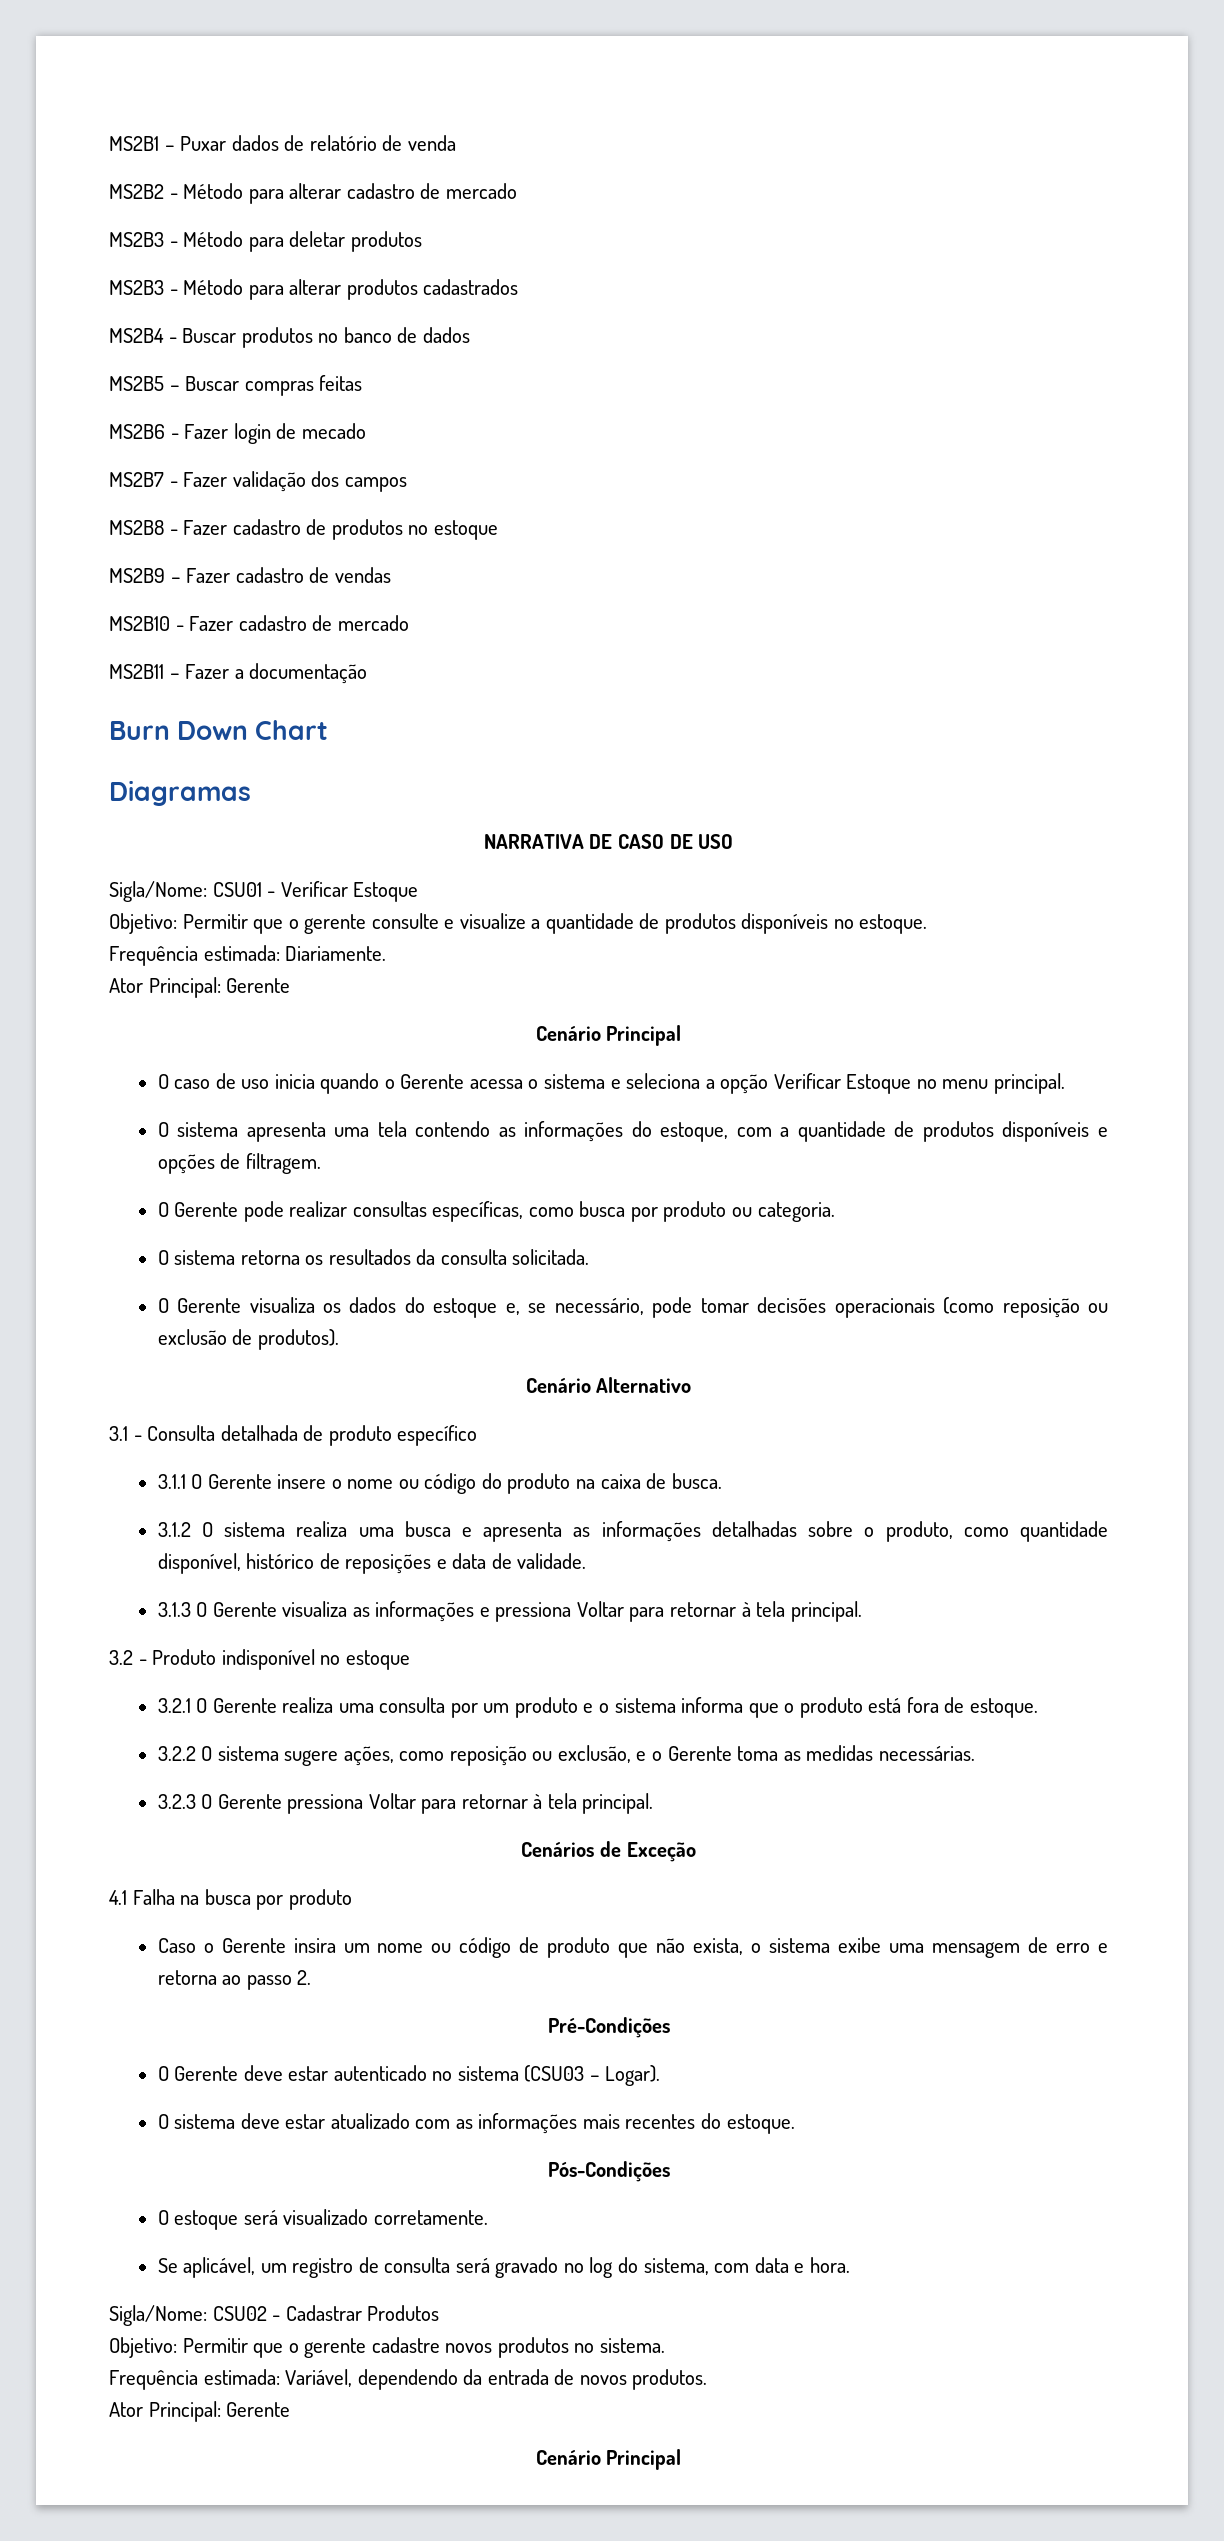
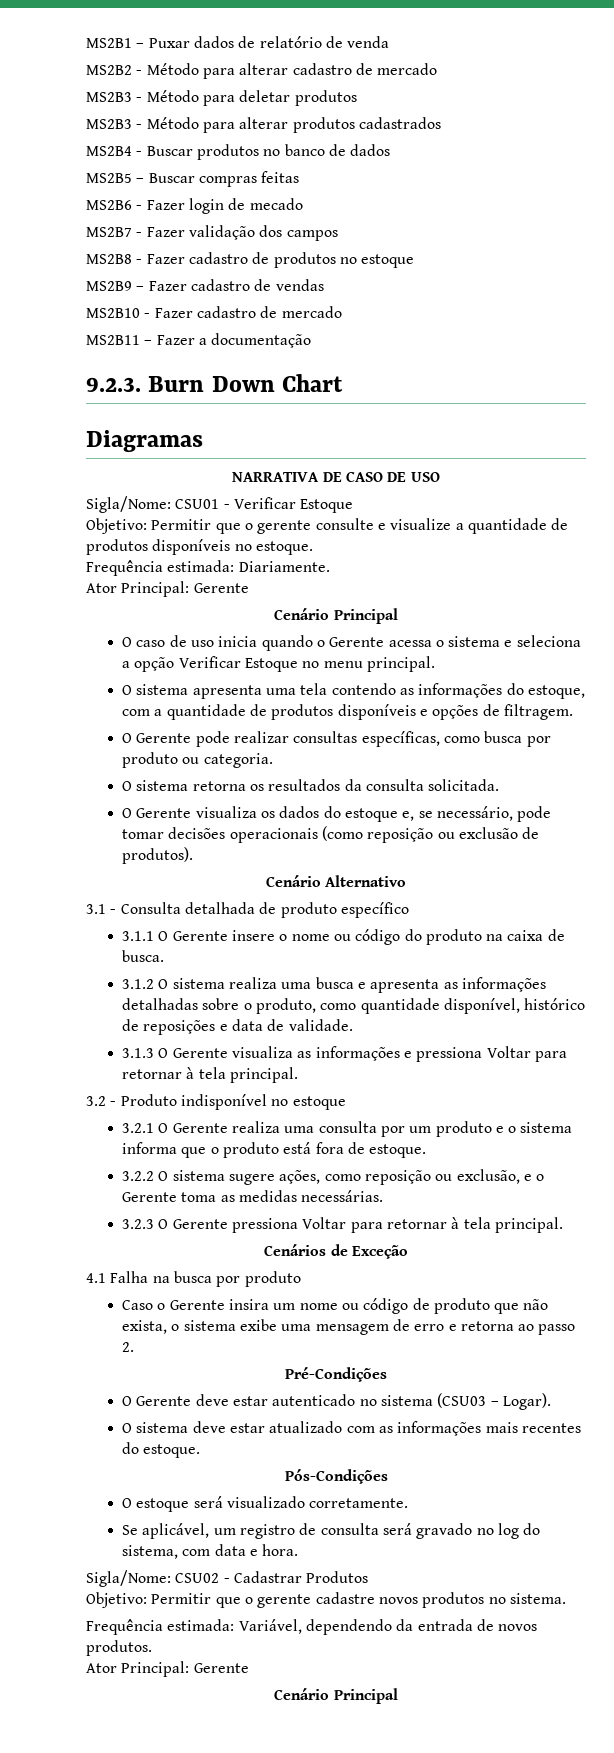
- Burn Down Chart
+ 9.2.3. Burn Down Chart

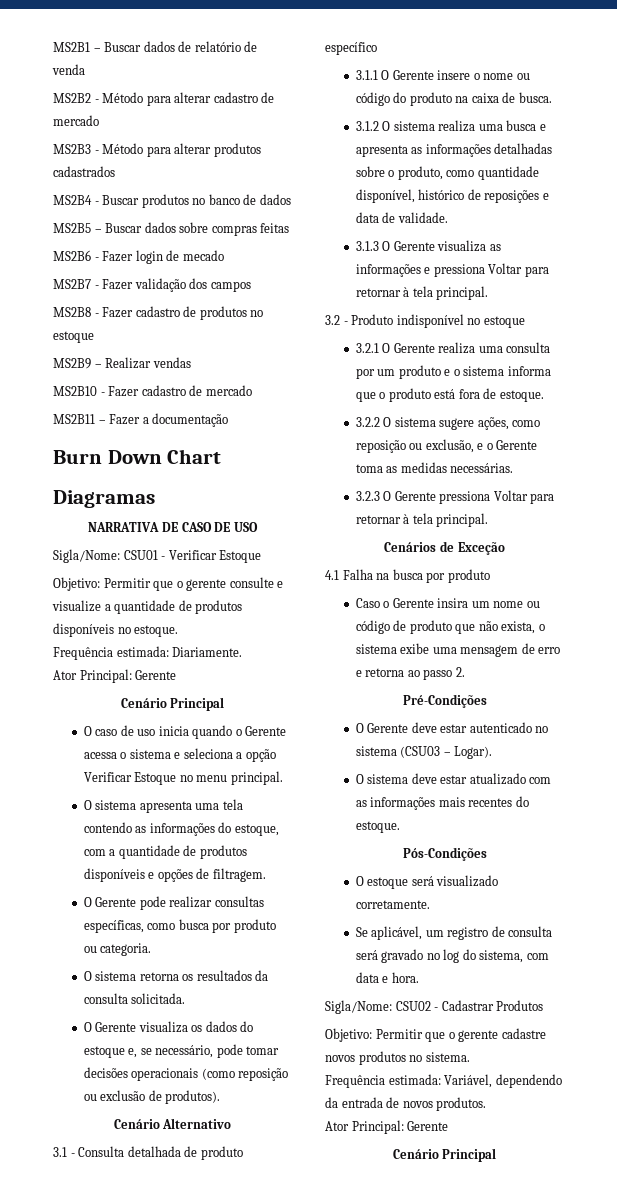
- MS2B1 – Puxar dados de relatório de venda
+ MS2B1 – Buscar dados de relatório de venda
- MS2B3 - Método para deletar produtos
- MS2B5 – Buscar compras feitas
+ MS2B5 – Buscar dados sobre compras feitas
- MS2B9 – Fazer cadastro de vendas
+ MS2B9 – Realizar vendas
- 9.2.3. Burn Down Chart
+ Burn Down Chart

